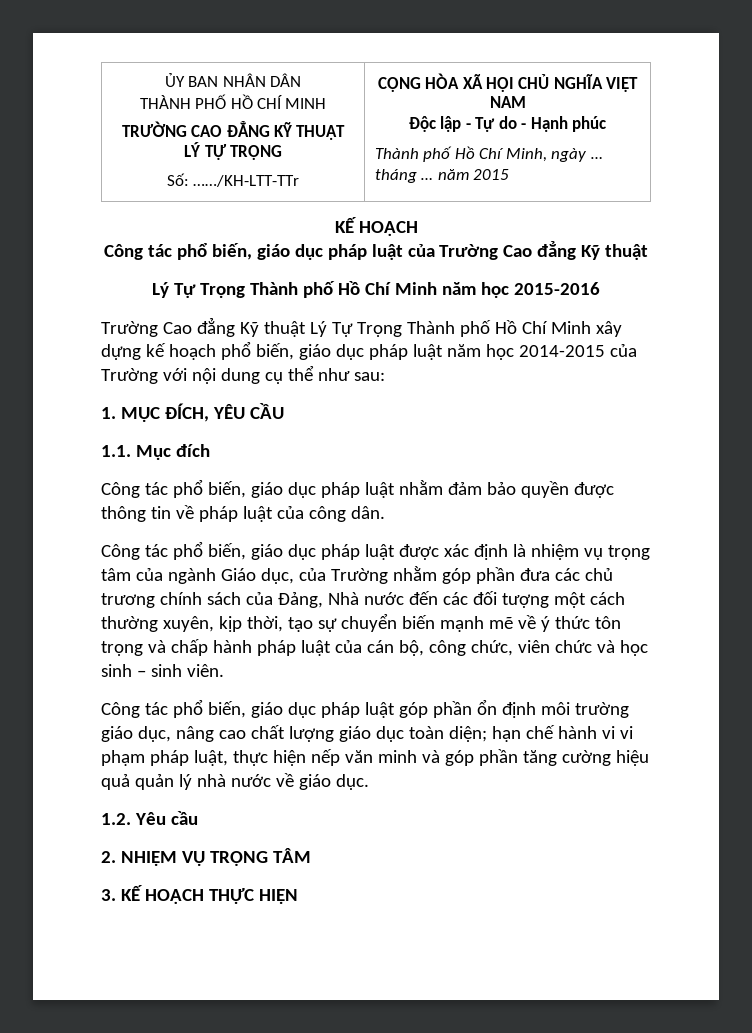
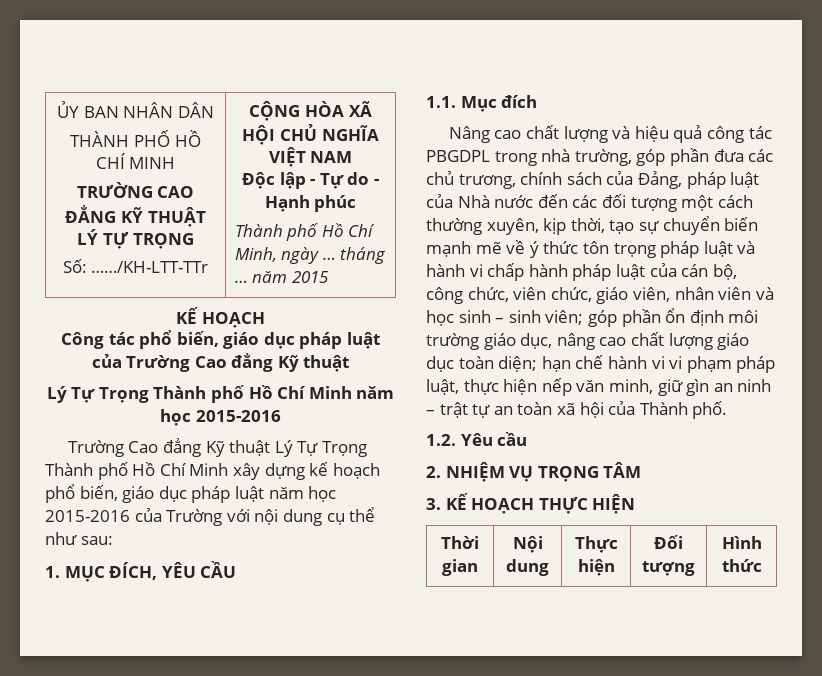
- Trường Cao đẳng Kỹ thuật Lý Tự Trọng Thành phố Hồ Chí Minh xây dựng kế hoạch phổ biến, giáo dục pháp luật năm học 2014-2015 của Trường với nội dung cụ thể như sau:
+ Trường Cao đẳng Kỹ thuật Lý Tự Trọng Thành phố Hồ Chí Minh xây dựng kế hoạch phổ biến, giáo dục pháp luật năm học 2015-2016 của Trường với nội dung cụ thể như sau:
- Công tác phổ biến, giáo dục pháp luật nhằm đảm bảo quyền được thông tin về pháp luật của công dân.
- Công tác phổ biến, giáo dục pháp luật được xác định là nhiệm vụ trọng tâm của ngành Giáo dục, của Trường nhằm góp phần đưa các chủ trương chính sách của Đảng, Nhà nước đến các đối tượng một cách thường xuyên, kịp thời, tạo sự chuyển biến mạnh mẽ về ý thức tôn trọng và chấp hành pháp luật của cán bộ, công chức, viên chức và học sinh – sinh viên.
- Công tác phổ biến, giáo dục pháp luật góp phần ổn định môi trường giáo dục, nâng cao chất lượng giáo dục toàn diện;
+ Nâng cao chất lượng và hiệu quả công tác PBGDPL trong nhà trường, góp phần đưa các chủ trương, chính sách của Đảng, pháp luật của Nhà nước đến các đối tượng một cách thường xuyên, kịp thời, tạo sự chuyển biến mạnh mẽ về ý thức tôn trọng pháp luật và hành vi chấp hành pháp luật của cán bộ, công chức, viên chức, giáo viên, nhân viên và học sinh – sinh viên; góp phần ổn định môi trường giáo dục, nâng cao chất lượng giáo dục toàn diện;
- hạn chế hành vi vi phạm pháp luật, thực hiện nếp văn minh và góp phần tăng cường hiệu quả quản lý nhà nước về giáo dục.
+ hạn chế hành vi vi phạm pháp luật, thực hiện nếp văn minh, giữ gìn an ninh – trật tự an toàn xã hội của Thành phố.
+ Thời gian | Nội dung | Thực hiện | Đối tượng | Hình thức

